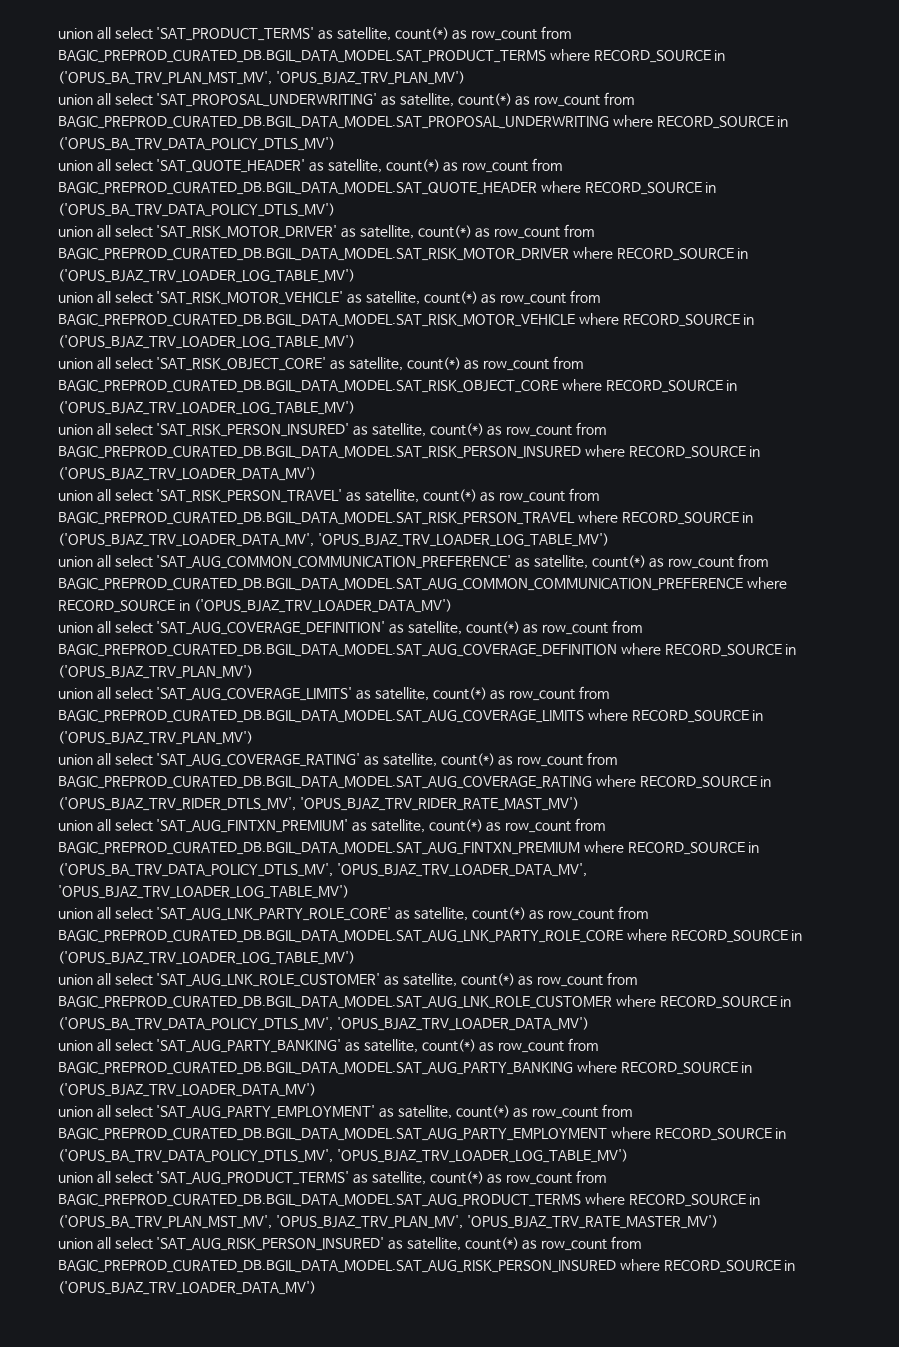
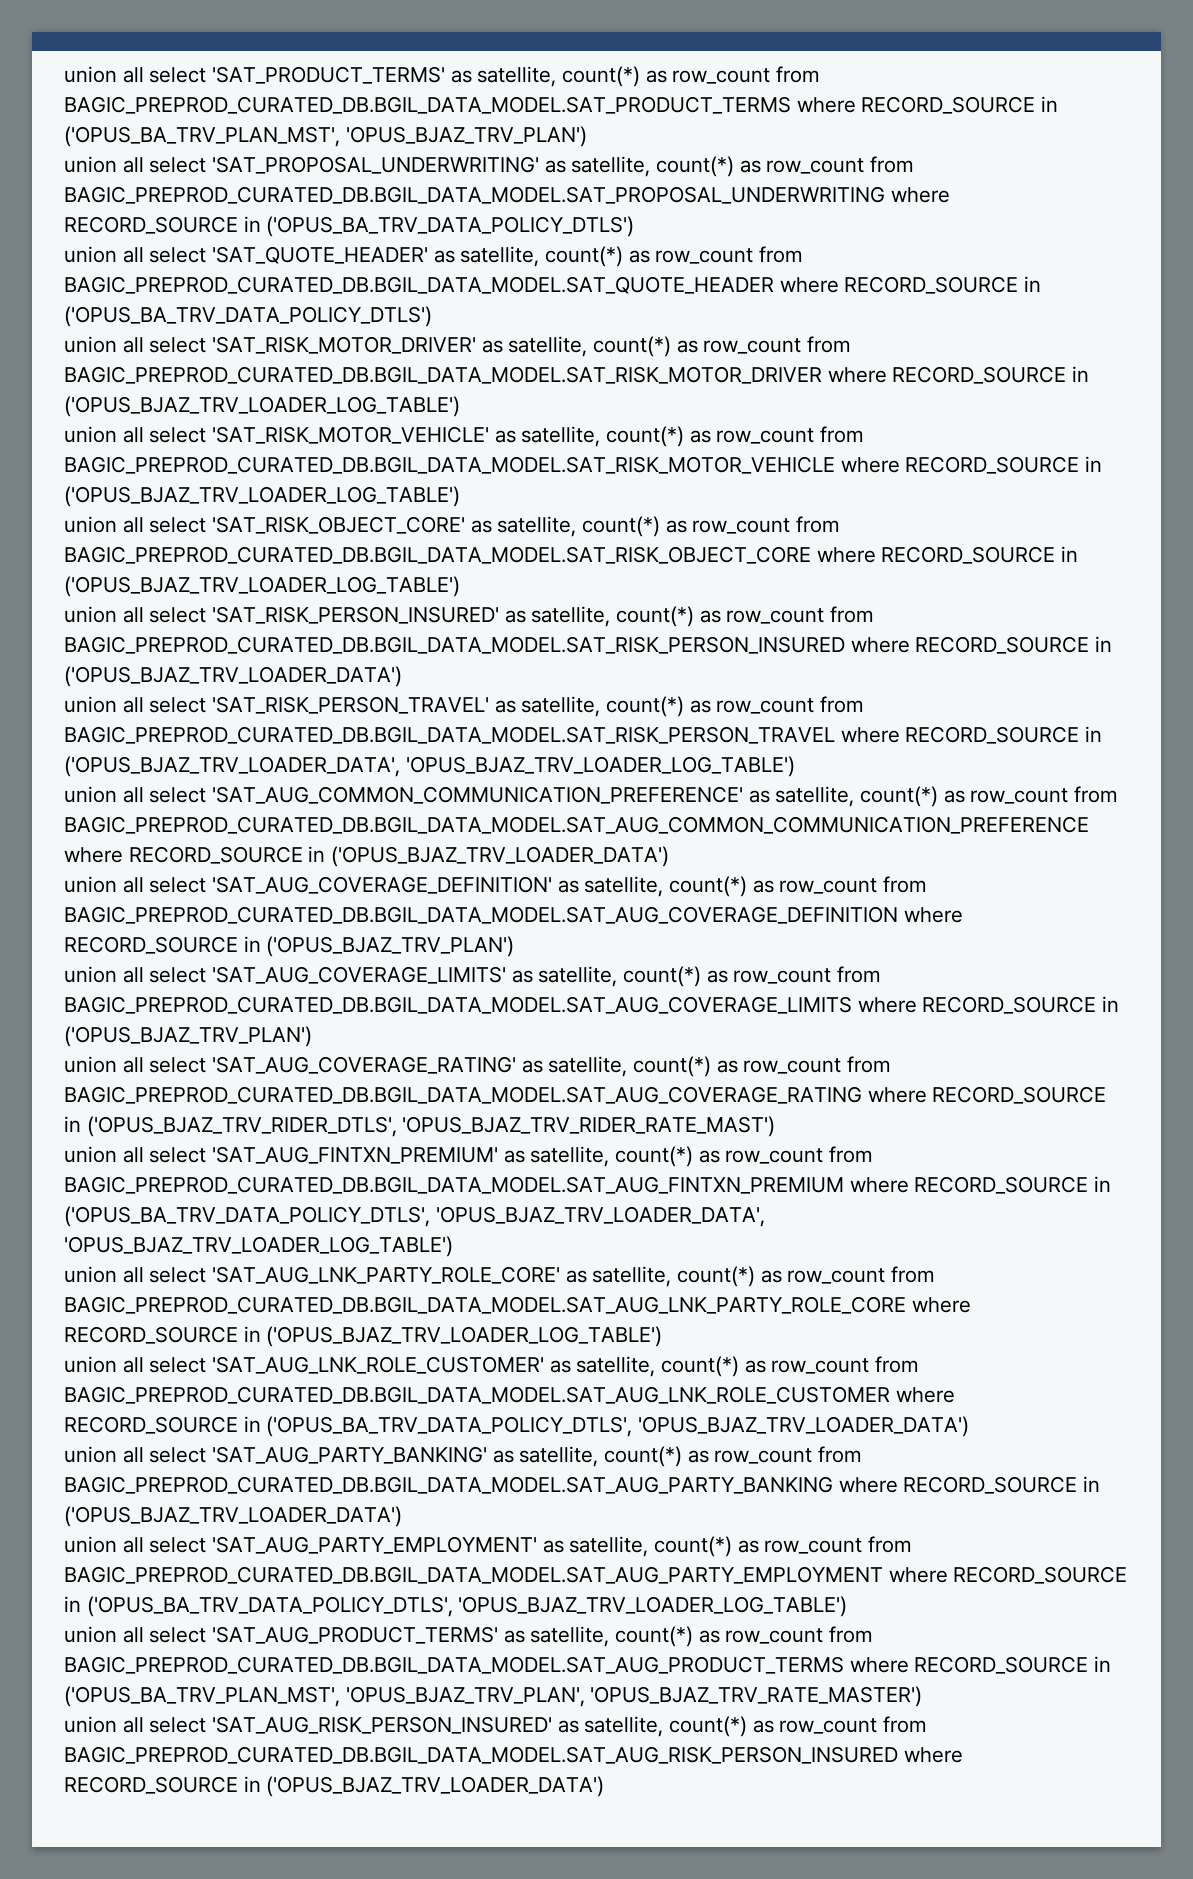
- union all select 'SAT_PRODUCT_TERMS' as satellite, count(*) as row_count from BAGIC_PREPROD_CURATED_DB.BGIL_DATA_MODEL.SAT_PRODUCT_TERMS where RECORD_SOURCE in ('OPUS_BA_TRV_PLAN_MST_MV', 'OPUS_BJAZ_TRV_PLAN_MV')
+ union all select 'SAT_PRODUCT_TERMS' as satellite, count(*) as row_count from BAGIC_PREPROD_CURATED_DB.BGIL_DATA_MODEL.SAT_PRODUCT_TERMS where RECORD_SOURCE in ('OPUS_BA_TRV_PLAN_MST', 'OPUS_BJAZ_TRV_PLAN')
- union all select 'SAT_PROPOSAL_UNDERWRITING' as satellite, count(*) as row_count from BAGIC_PREPROD_CURATED_DB.BGIL_DATA_MODEL.SAT_PROPOSAL_UNDERWRITING where RECORD_SOURCE in ('OPUS_BA_TRV_DATA_POLICY_DTLS_MV')
+ union all select 'SAT_PROPOSAL_UNDERWRITING' as satellite, count(*) as row_count from BAGIC_PREPROD_CURATED_DB.BGIL_DATA_MODEL.SAT_PROPOSAL_UNDERWRITING where RECORD_SOURCE in ('OPUS_BA_TRV_DATA_POLICY_DTLS')
- union all select 'SAT_QUOTE_HEADER' as satellite, count(*) as row_count from BAGIC_PREPROD_CURATED_DB.BGIL_DATA_MODEL.SAT_QUOTE_HEADER where RECORD_SOURCE in ('OPUS_BA_TRV_DATA_POLICY_DTLS_MV')
+ union all select 'SAT_QUOTE_HEADER' as satellite, count(*) as row_count from BAGIC_PREPROD_CURATED_DB.BGIL_DATA_MODEL.SAT_QUOTE_HEADER where RECORD_SOURCE in ('OPUS_BA_TRV_DATA_POLICY_DTLS')
- union all select 'SAT_RISK_MOTOR_DRIVER' as satellite, count(*) as row_count from BAGIC_PREPROD_CURATED_DB.BGIL_DATA_MODEL.SAT_RISK_MOTOR_DRIVER where RECORD_SOURCE in ('OPUS_BJAZ_TRV_LOADER_LOG_TABLE_MV')
+ union all select 'SAT_RISK_MOTOR_DRIVER' as satellite, count(*) as row_count from BAGIC_PREPROD_CURATED_DB.BGIL_DATA_MODEL.SAT_RISK_MOTOR_DRIVER where RECORD_SOURCE in ('OPUS_BJAZ_TRV_LOADER_LOG_TABLE')
- union all select 'SAT_RISK_MOTOR_VEHICLE' as satellite, count(*) as row_count from BAGIC_PREPROD_CURATED_DB.BGIL_DATA_MODEL.SAT_RISK_MOTOR_VEHICLE where RECORD_SOURCE in ('OPUS_BJAZ_TRV_LOADER_LOG_TABLE_MV')
+ union all select 'SAT_RISK_MOTOR_VEHICLE' as satellite, count(*) as row_count from BAGIC_PREPROD_CURATED_DB.BGIL_DATA_MODEL.SAT_RISK_MOTOR_VEHICLE where RECORD_SOURCE in ('OPUS_BJAZ_TRV_LOADER_LOG_TABLE')
- union all select 'SAT_RISK_OBJECT_CORE' as satellite, count(*) as row_count from BAGIC_PREPROD_CURATED_DB.BGIL_DATA_MODEL.SAT_RISK_OBJECT_CORE where RECORD_SOURCE in ('OPUS_BJAZ_TRV_LOADER_LOG_TABLE_MV')
+ union all select 'SAT_RISK_OBJECT_CORE' as satellite, count(*) as row_count from BAGIC_PREPROD_CURATED_DB.BGIL_DATA_MODEL.SAT_RISK_OBJECT_CORE where RECORD_SOURCE in ('OPUS_BJAZ_TRV_LOADER_LOG_TABLE')
- union all select 'SAT_RISK_PERSON_INSURED' as satellite, count(*) as row_count from BAGIC_PREPROD_CURATED_DB.BGIL_DATA_MODEL.SAT_RISK_PERSON_INSURED where RECORD_SOURCE in ('OPUS_BJAZ_TRV_LOADER_DATA_MV')
+ union all select 'SAT_RISK_PERSON_INSURED' as satellite, count(*) as row_count from BAGIC_PREPROD_CURATED_DB.BGIL_DATA_MODEL.SAT_RISK_PERSON_INSURED where RECORD_SOURCE in ('OPUS_BJAZ_TRV_LOADER_DATA')
- union all select 'SAT_RISK_PERSON_TRAVEL' as satellite, count(*) as row_count from BAGIC_PREPROD_CURATED_DB.BGIL_DATA_MODEL.SAT_RISK_PERSON_TRAVEL where RECORD_SOURCE in ('OPUS_BJAZ_TRV_LOADER_DATA_MV', 'OPUS_BJAZ_TRV_LOADER_LOG_TABLE_MV')
+ union all select 'SAT_RISK_PERSON_TRAVEL' as satellite, count(*) as row_count from BAGIC_PREPROD_CURATED_DB.BGIL_DATA_MODEL.SAT_RISK_PERSON_TRAVEL where RECORD_SOURCE in ('OPUS_BJAZ_TRV_LOADER_DATA', 'OPUS_BJAZ_TRV_LOADER_LOG_TABLE')
- union all select 'SAT_AUG_COMMON_COMMUNICATION_PREFERENCE' as satellite, count(*) as row_count from BAGIC_PREPROD_CURATED_DB.BGIL_DATA_MODEL.SAT_AUG_COMMON_COMMUNICATION_PREFERENCE where RECORD_SOURCE in ('OPUS_BJAZ_TRV_LOADER_DATA_MV')
+ union all select 'SAT_AUG_COMMON_COMMUNICATION_PREFERENCE' as satellite, count(*) as row_count from BAGIC_PREPROD_CURATED_DB.BGIL_DATA_MODEL.SAT_AUG_COMMON_COMMUNICATION_PREFERENCE where RECORD_SOURCE in ('OPUS_BJAZ_TRV_LOADER_DATA')
- union all select 'SAT_AUG_COVERAGE_DEFINITION' as satellite, count(*) as row_count from BAGIC_PREPROD_CURATED_DB.BGIL_DATA_MODEL.SAT_AUG_COVERAGE_DEFINITION where RECORD_SOURCE in ('OPUS_BJAZ_TRV_PLAN_MV')
+ union all select 'SAT_AUG_COVERAGE_DEFINITION' as satellite, count(*) as row_count from BAGIC_PREPROD_CURATED_DB.BGIL_DATA_MODEL.SAT_AUG_COVERAGE_DEFINITION where RECORD_SOURCE in ('OPUS_BJAZ_TRV_PLAN')
- union all select 'SAT_AUG_COVERAGE_LIMITS' as satellite, count(*) as row_count from BAGIC_PREPROD_CURATED_DB.BGIL_DATA_MODEL.SAT_AUG_COVERAGE_LIMITS where RECORD_SOURCE in ('OPUS_BJAZ_TRV_PLAN_MV')
+ union all select 'SAT_AUG_COVERAGE_LIMITS' as satellite, count(*) as row_count from BAGIC_PREPROD_CURATED_DB.BGIL_DATA_MODEL.SAT_AUG_COVERAGE_LIMITS where RECORD_SOURCE in ('OPUS_BJAZ_TRV_PLAN')
- union all select 'SAT_AUG_COVERAGE_RATING' as satellite, count(*) as row_count from BAGIC_PREPROD_CURATED_DB.BGIL_DATA_MODEL.SAT_AUG_COVERAGE_RATING where RECORD_SOURCE in ('OPUS_BJAZ_TRV_RIDER_DTLS_MV', 'OPUS_BJAZ_TRV_RIDER_RATE_MAST_MV')
+ union all select 'SAT_AUG_COVERAGE_RATING' as satellite, count(*) as row_count from BAGIC_PREPROD_CURATED_DB.BGIL_DATA_MODEL.SAT_AUG_COVERAGE_RATING where RECORD_SOURCE in ('OPUS_BJAZ_TRV_RIDER_DTLS', 'OPUS_BJAZ_TRV_RIDER_RATE_MAST')
- union all select 'SAT_AUG_FINTXN_PREMIUM' as satellite, count(*) as row_count from BAGIC_PREPROD_CURATED_DB.BGIL_DATA_MODEL.SAT_AUG_FINTXN_PREMIUM where RECORD_SOURCE in ('OPUS_BA_TRV_DATA_POLICY_DTLS_MV', 'OPUS_BJAZ_TRV_LOADER_DATA_MV', 'OPUS_BJAZ_TRV_LOADER_LOG_TABLE_MV')
+ union all select 'SAT_AUG_FINTXN_PREMIUM' as satellite, count(*) as row_count from BAGIC_PREPROD_CURATED_DB.BGIL_DATA_MODEL.SAT_AUG_FINTXN_PREMIUM where RECORD_SOURCE in ('OPUS_BA_TRV_DATA_POLICY_DTLS', 'OPUS_BJAZ_TRV_LOADER_DATA', 'OPUS_BJAZ_TRV_LOADER_LOG_TABLE')
- union all select 'SAT_AUG_LNK_PARTY_ROLE_CORE' as satellite, count(*) as row_count from BAGIC_PREPROD_CURATED_DB.BGIL_DATA_MODEL.SAT_AUG_LNK_PARTY_ROLE_CORE where RECORD_SOURCE in ('OPUS_BJAZ_TRV_LOADER_LOG_TABLE_MV')
+ union all select 'SAT_AUG_LNK_PARTY_ROLE_CORE' as satellite, count(*) as row_count from BAGIC_PREPROD_CURATED_DB.BGIL_DATA_MODEL.SAT_AUG_LNK_PARTY_ROLE_CORE where RECORD_SOURCE in ('OPUS_BJAZ_TRV_LOADER_LOG_TABLE')
- union all select 'SAT_AUG_LNK_ROLE_CUSTOMER' as satellite, count(*) as row_count from BAGIC_PREPROD_CURATED_DB.BGIL_DATA_MODEL.SAT_AUG_LNK_ROLE_CUSTOMER where RECORD_SOURCE in ('OPUS_BA_TRV_DATA_POLICY_DTLS_MV', 'OPUS_BJAZ_TRV_LOADER_DATA_MV')
+ union all select 'SAT_AUG_LNK_ROLE_CUSTOMER' as satellite, count(*) as row_count from BAGIC_PREPROD_CURATED_DB.BGIL_DATA_MODEL.SAT_AUG_LNK_ROLE_CUSTOMER where RECORD_SOURCE in ('OPUS_BA_TRV_DATA_POLICY_DTLS', 'OPUS_BJAZ_TRV_LOADER_DATA')
- union all select 'SAT_AUG_PARTY_BANKING' as satellite, count(*) as row_count from BAGIC_PREPROD_CURATED_DB.BGIL_DATA_MODEL.SAT_AUG_PARTY_BANKING where RECORD_SOURCE in ('OPUS_BJAZ_TRV_LOADER_DATA_MV')
+ union all select 'SAT_AUG_PARTY_BANKING' as satellite, count(*) as row_count from BAGIC_PREPROD_CURATED_DB.BGIL_DATA_MODEL.SAT_AUG_PARTY_BANKING where RECORD_SOURCE in ('OPUS_BJAZ_TRV_LOADER_DATA')
- union all select 'SAT_AUG_PARTY_EMPLOYMENT' as satellite, count(*) as row_count from BAGIC_PREPROD_CURATED_DB.BGIL_DATA_MODEL.SAT_AUG_PARTY_EMPLOYMENT where RECORD_SOURCE in ('OPUS_BA_TRV_DATA_POLICY_DTLS_MV', 'OPUS_BJAZ_TRV_LOADER_LOG_TABLE_MV')
+ union all select 'SAT_AUG_PARTY_EMPLOYMENT' as satellite, count(*) as row_count from BAGIC_PREPROD_CURATED_DB.BGIL_DATA_MODEL.SAT_AUG_PARTY_EMPLOYMENT where RECORD_SOURCE in ('OPUS_BA_TRV_DATA_POLICY_DTLS', 'OPUS_BJAZ_TRV_LOADER_LOG_TABLE')
- union all select 'SAT_AUG_PRODUCT_TERMS' as satellite, count(*) as row_count from BAGIC_PREPROD_CURATED_DB.BGIL_DATA_MODEL.SAT_AUG_PRODUCT_TERMS where RECORD_SOURCE in ('OPUS_BA_TRV_PLAN_MST_MV', 'OPUS_BJAZ_TRV_PLAN_MV', 'OPUS_BJAZ_TRV_RATE_MASTER_MV')
+ union all select 'SAT_AUG_PRODUCT_TERMS' as satellite, count(*) as row_count from BAGIC_PREPROD_CURATED_DB.BGIL_DATA_MODEL.SAT_AUG_PRODUCT_TERMS where RECORD_SOURCE in ('OPUS_BA_TRV_PLAN_MST', 'OPUS_BJAZ_TRV_PLAN', 'OPUS_BJAZ_TRV_RATE_MASTER')
- union all select 'SAT_AUG_RISK_PERSON_INSURED' as satellite, count(*) as row_count from BAGIC_PREPROD_CURATED_DB.BGIL_DATA_MODEL.SAT_AUG_RISK_PERSON_INSURED where RECORD_SOURCE in ('OPUS_BJAZ_TRV_LOADER_DATA_MV')
+ union all select 'SAT_AUG_RISK_PERSON_INSURED' as satellite, count(*) as row_count from BAGIC_PREPROD_CURATED_DB.BGIL_DATA_MODEL.SAT_AUG_RISK_PERSON_INSURED where RECORD_SOURCE in ('OPUS_BJAZ_TRV_LOADER_DATA')

